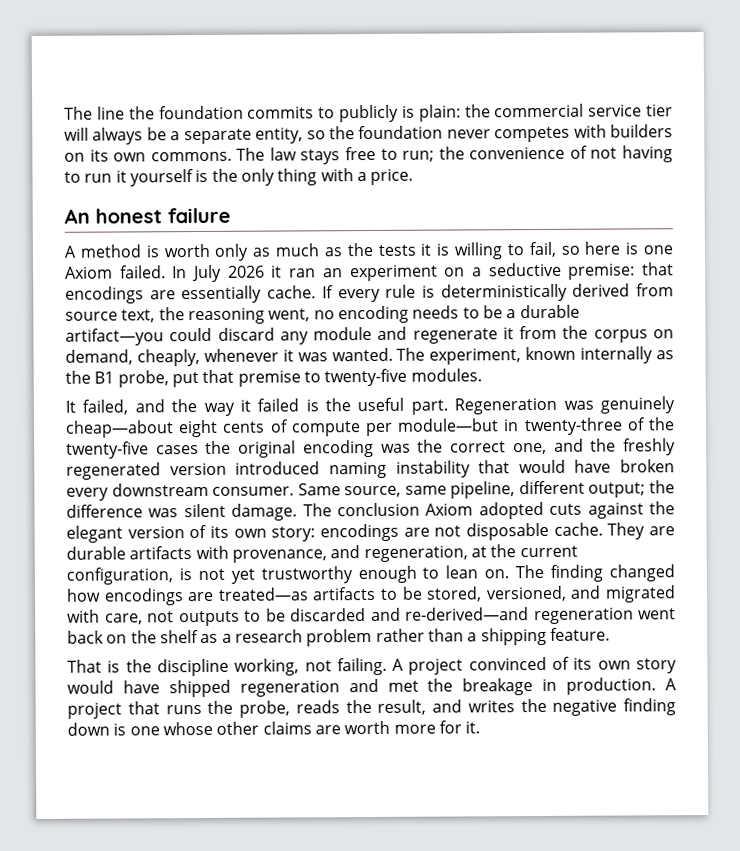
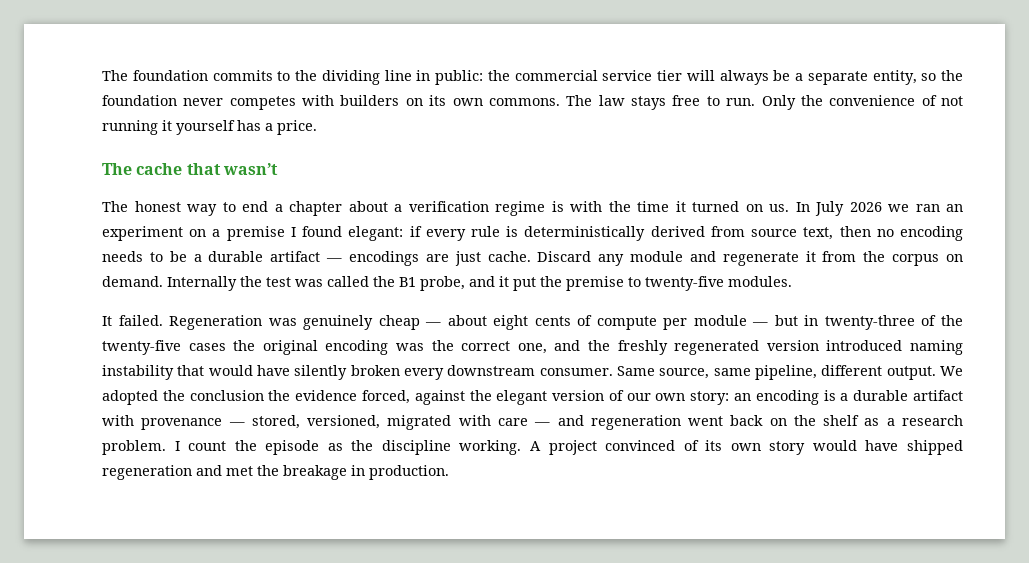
- The line the foundation commits to publicly is plain: the commercial service tier will always be a separate entity, so the foundation never competes with builders on its own commons.
+ The foundation commits to the dividing line in public: the commercial service tier will always be a separate entity, so the foundation never competes with builders on its own commons.
- The law stays free to run; the convenience of not having to run it yourself is the only thing with a price.
- An honest failure
- A method is worth only as much as the tests it is willing to fail, so here is one Axiom failed.
+ The law stays free to run. Only the convenience of not running it yourself has a price.
+ The cache that wasn’t
+ The honest way to end a chapter about a verification regime is with the time it turned on us.
- In July 2026 it ran an experiment on a seductive premise: that encodings are essentially cache. If every rule is deterministically derived from source text, the reasoning went, no encoding needs to be a durable artifact—you could discard any module and regenerate it from the corpus on demand, cheaply, whenever it was wanted. The experiment, known internally as the B1 probe, put that premise to twenty-five modules.
+ In July 2026 we ran an experiment on a premise I found elegant: if every rule is deterministically derived from source text, then no encoding needs to be a durable artifact — encodings are just cache. Discard any module and regenerate it from the corpus on demand. Internally the test was called the B1 probe, and it put the premise to twenty-five modules.
- It failed, and the way it failed is the useful part. Regeneration was genuinely cheap—about eight cents of compute per module—but in twenty-three of the twenty-five cases the original encoding was the correct one, and the freshly regenerated version introduced naming instability that would have broken every downstream consumer.
+ It failed. Regeneration was genuinely cheap — about eight cents of compute per module — but in twenty-three of the twenty-five cases the original encoding was the correct one, and the freshly regenerated version introduced naming instability that would have silently broken every downstream consumer.
- Same source, same pipeline, different output; the difference was silent damage. The conclusion Axiom adopted cuts against the elegant version of its own story: encodings are not disposable cache. They are durable artifacts with provenance, and regeneration, at the current configuration, is not yet trustworthy enough to lean on. The finding changed how encodings are treated—as artifacts to be stored, versioned, and migrated with care, not outputs to be discarded and re-derived—and regeneration went back on the shelf as a research problem rather than a shipping feature.
- That is the discipline working, not failing.
+ Same source, same pipeline, different output. We adopted the conclusion the evidence forced, against the elegant version of our own story: an encoding is a durable artifact with provenance — stored, versioned, migrated with care — and regeneration went back on the shelf as a research problem. I count the episode as the discipline working.
- A project that runs the probe, reads the result, and writes the negative finding down is one whose other claims are worth more for it.

